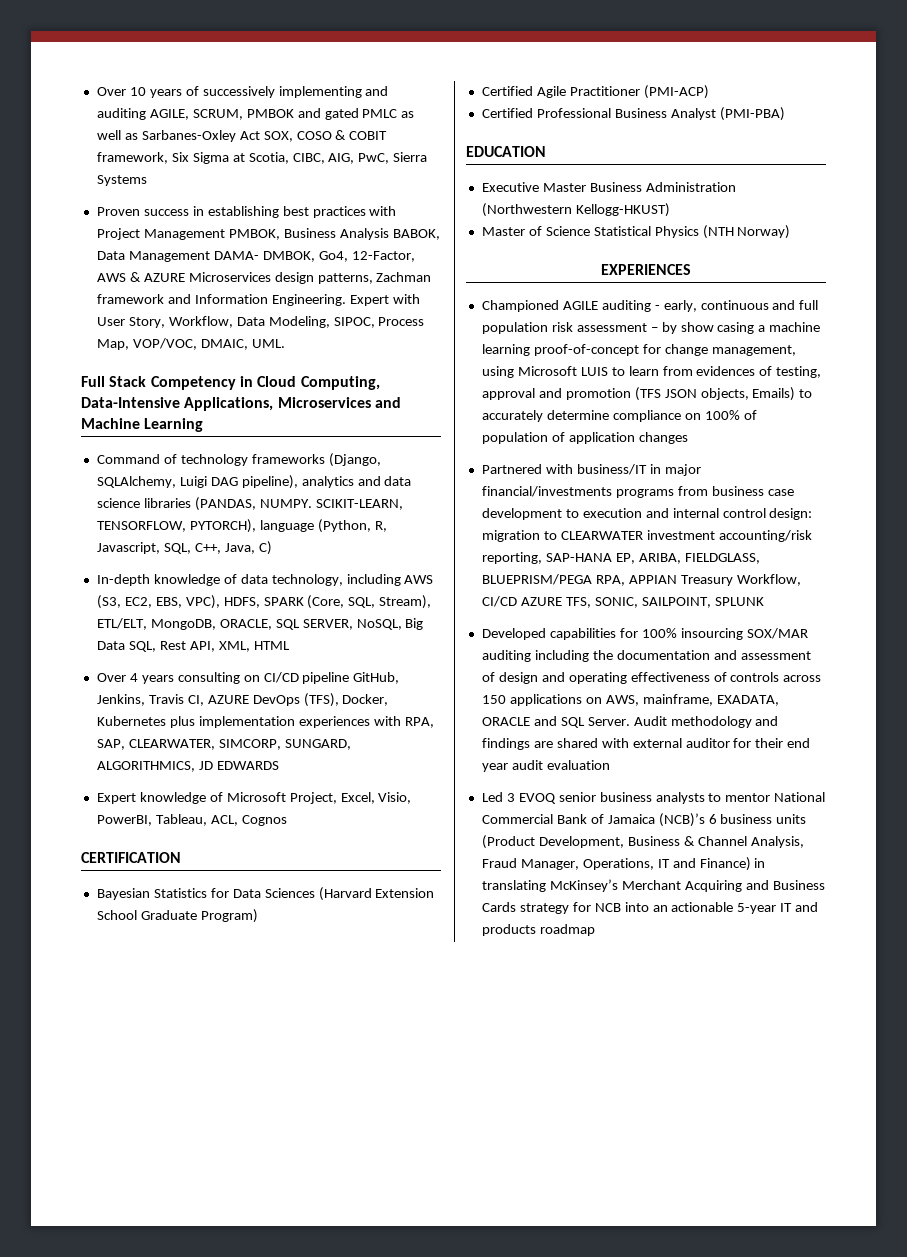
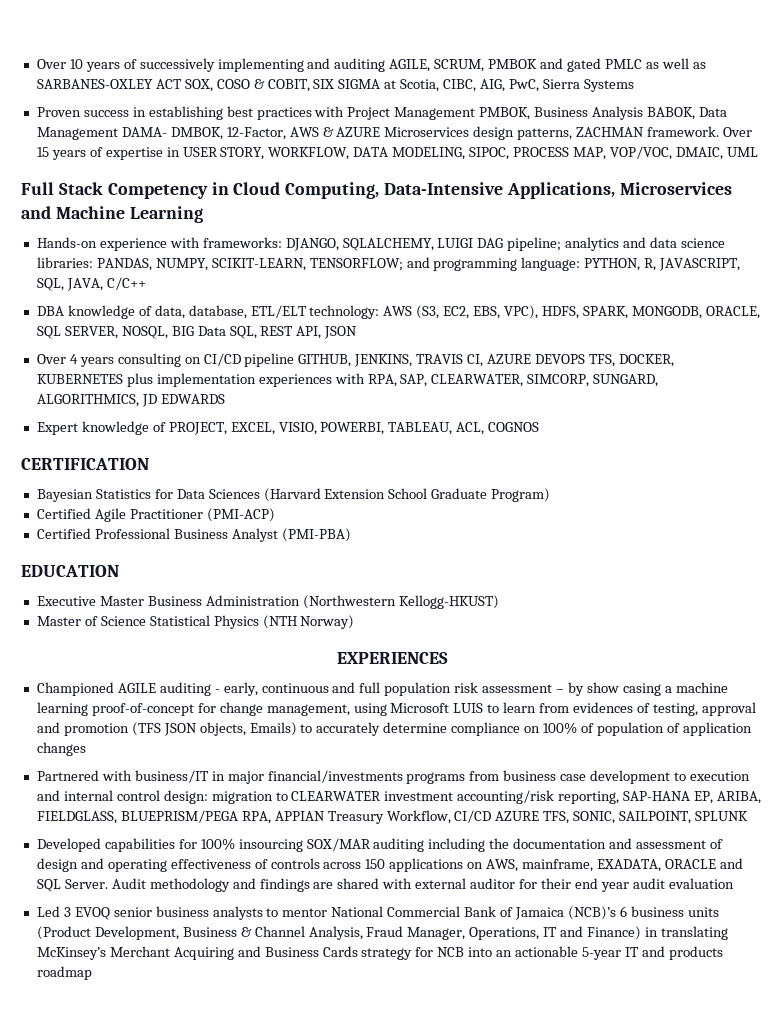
- Over 10 years of successively implementing and auditing AGILE, SCRUM, PMBOK and gated PMLC as well as Sarbanes-Oxley Act SOX, COSO & COBIT framework, Six Sigma at Scotia, CIBC, AIG, PwC, Sierra Systems
+ Over 10 years of successively implementing and auditing AGILE, SCRUM, PMBOK and gated PMLC as well as SARBANES-OXLEY ACT SOX, COSO & COBIT, SIX SIGMA at Scotia, CIBC, AIG, PwC, Sierra Systems
- Proven success in establishing best practices with Project Management PMBOK, Business Analysis BABOK, Data Management DAMA- DMBOK, Go4, 12-Factor, AWS & AZURE Microservices design patterns, Zachman framework and Information Engineering. Expert with User Story, Workflow, Data Modeling, SIPOC, Process Map, VOP/VOC, DMAIC, UML.
+ Proven success in establishing best practices with Project Management PMBOK, Business Analysis BABOK, Data Management DAMA- DMBOK, 12-Factor, AWS & AZURE Microservices design patterns, ZACHMAN framework. Over 15 years of expertise in USER STORY, WORKFLOW, DATA MODELING, SIPOC, PROCESS MAP, VOP/VOC, DMAIC, UML
- Command of technology frameworks (Django, SQLAlchemy, Luigi DAG pipeline), analytics and data science libraries (PANDAS, NUMPY. SCIKIT-LEARN, TENSORFLOW, PYTORCH), language (Python, R, Javascript, SQL, C++, Java, C)
- In-depth knowledge of data technology, including AWS (S3, EC2, EBS, VPC), HDFS, SPARK (Core, SQL, Stream), ETL/ELT, MongoDB, ORACLE, SQL SERVER, NoSQL, Big Data SQL, Rest API, XML, HTML
+ Hands-on experience with frameworks: DJANGO, SQLALCHEMY, LUIGI DAG pipeline; analytics and data science libraries: PANDAS, NUMPY, SCIKIT-LEARN, TENSORFLOW; and programming language: PYTHON, R, JAVASCRIPT, SQL, JAVA, C/C++
+ DBA knowledge of data, database, ETL/ELT technology: AWS (S3, EC2, EBS, VPC), HDFS, SPARK, MONGODB, ORACLE, SQL SERVER, NOSQL, BIG Data SQL, REST API, JSON
- Over 4 years consulting on CI/CD pipeline GitHub, Jenkins, Travis CI, AZURE DevOps (TFS), Docker, Kubernetes plus implementation experiences with RPA, SAP, CLEARWATER, SIMCORP, SUNGARD, ALGORITHMICS, JD EDWARDS
+ Over 4 years consulting on CI/CD pipeline GITHUB, JENKINS, TRAVIS CI, AZURE DEVOPS TFS, DOCKER, KUBERNETES plus implementation experiences with RPA, SAP, CLEARWATER, SIMCORP, SUNGARD, ALGORITHMICS, JD EDWARDS
- Expert knowledge of Microsoft Project, Excel, Visio, PowerBI, Tableau, ACL, Cognos
+ Expert knowledge of PROJECT, EXCEL, VISIO, POWERBI, TABLEAU, ACL, COGNOS

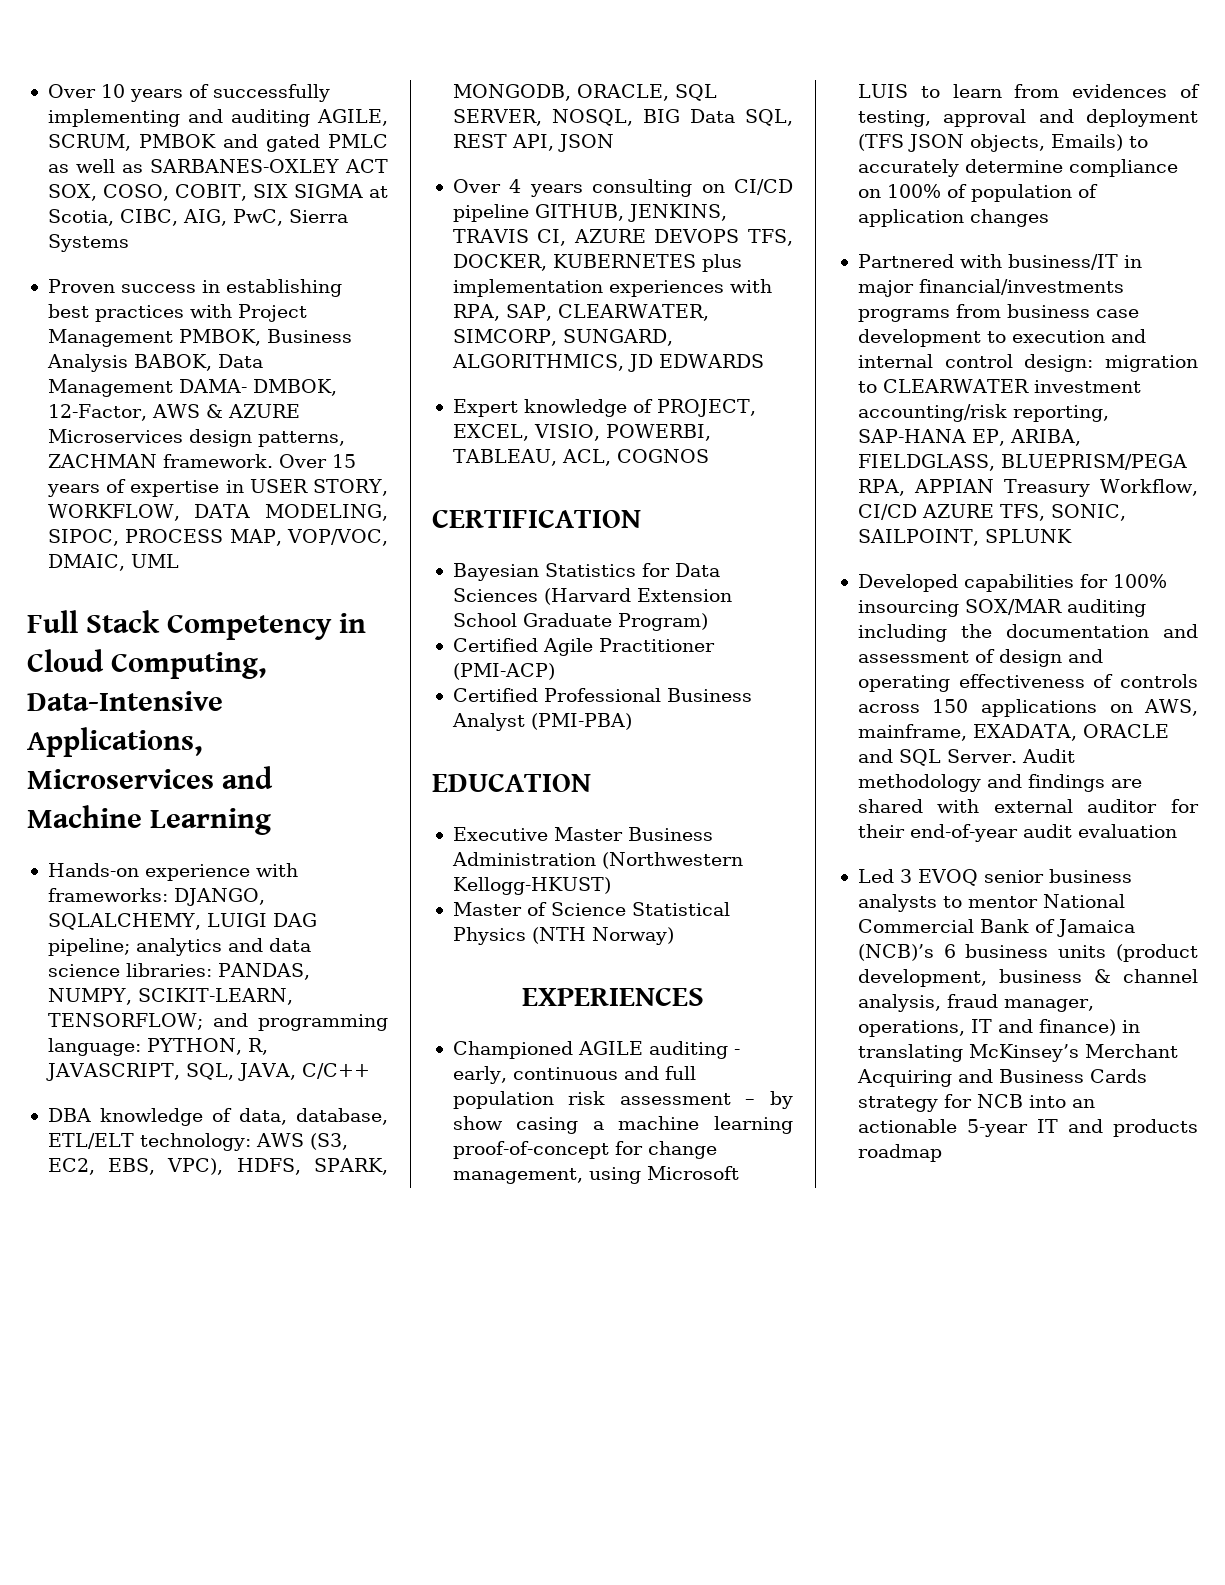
- Over 10 years of successively implementing and auditing AGILE, SCRUM, PMBOK and gated PMLC as well as SARBANES-OXLEY ACT SOX, COSO & COBIT, SIX SIGMA at Scotia, CIBC, AIG, PwC, Sierra Systems
+ Over 10 years of successfully implementing and auditing AGILE, SCRUM, PMBOK and gated PMLC as well as SARBANES-OXLEY ACT SOX, COSO, COBIT, SIX SIGMA at Scotia, CIBC, AIG, PwC, Sierra Systems
- Championed AGILE auditing - early, continuous and full population risk assessment – by show casing a machine learning proof-of-concept for change management, using Microsoft LUIS to learn from evidences of testing, approval and promotion (TFS JSON objects, Emails) to accurately determine compliance on 100% of population of application changes
+ Championed AGILE auditing - early, continuous and full population risk assessment – by show casing a machine learning proof-of-concept for change management, using Microsoft LUIS to learn from evidences of testing, approval and deployment (TFS JSON objects, Emails) to accurately determine compliance on 100% of population of application changes
- Audit methodology and findings are shared with external auditor for their end year audit evaluation
+ Audit methodology and findings are shared with external auditor for their end-of-year audit evaluation
- Led 3 EVOQ senior business analysts to mentor National Commercial Bank of Jamaica (NCB)’s 6 business units (Product Development, Business & Channel Analysis, Fraud Manager, Operations, IT and Finance) in translating McKinsey’s Merchant Acquiring and Business Cards strategy for NCB into an actionable 5-year IT and products roadmap
+ Led 3 EVOQ senior business analysts to mentor National Commercial Bank of Jamaica (NCB)’s 6 business units (product development, business & channel analysis, fraud manager, operations, IT and finance) in translating McKinsey’s Merchant Acquiring and Business Cards strategy for NCB into an actionable 5-year IT and products roadmap

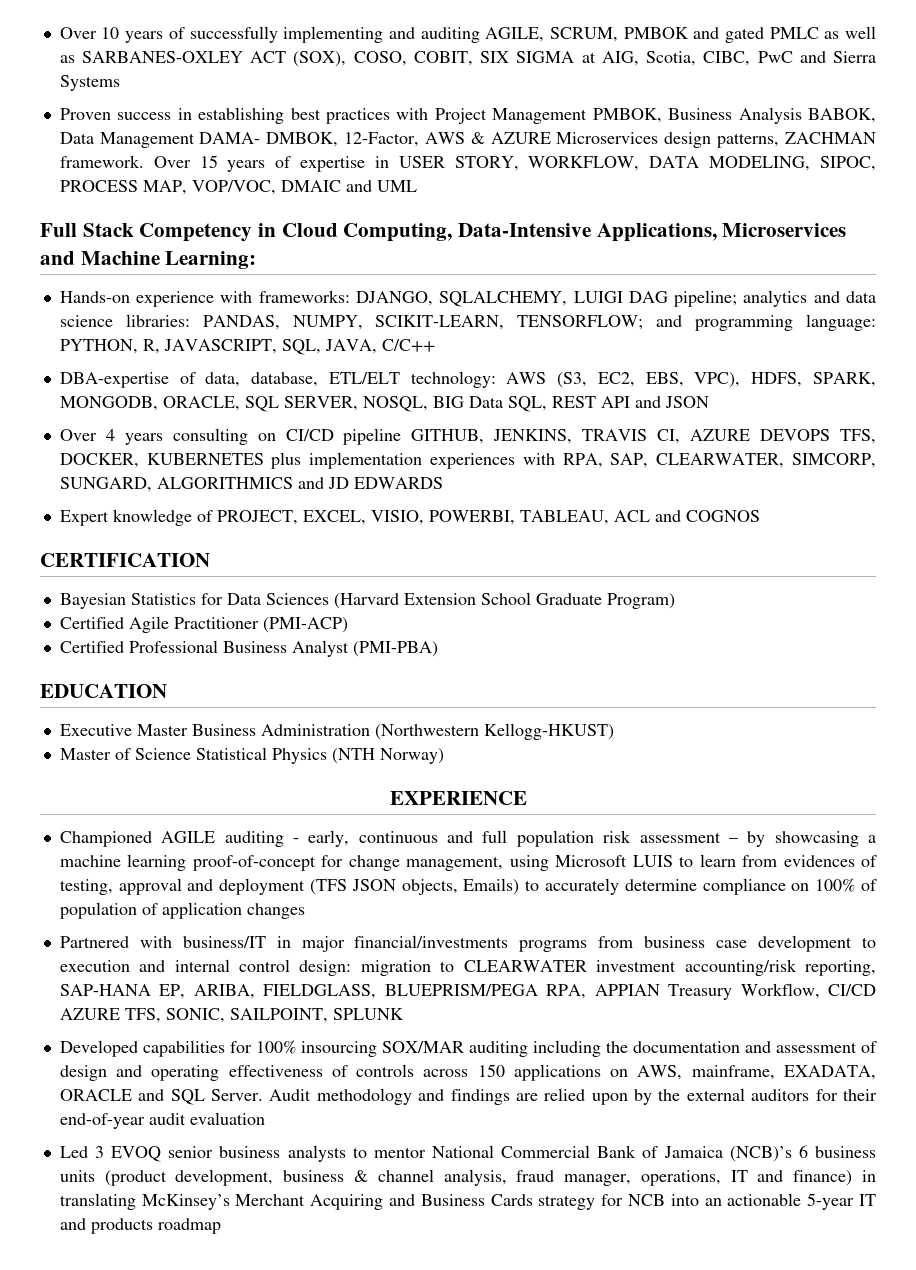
- Over 10 years of successfully implementing and auditing AGILE, SCRUM, PMBOK and gated PMLC as well as SARBANES-OXLEY ACT SOX, COSO, COBIT, SIX SIGMA at Scotia, CIBC, AIG, PwC, Sierra Systems
+ Over 10 years of successfully implementing and auditing AGILE, SCRUM, PMBOK and gated PMLC as well as SARBANES-OXLEY ACT (SOX), COSO, COBIT, SIX SIGMA at AIG, Scotia, CIBC, PwC and Sierra Systems
- Over 15 years of expertise in USER STORY, WORKFLOW, DATA MODELING, SIPOC, PROCESS MAP, VOP/VOC, DMAIC, UML
+ Over 15 years of expertise in USER STORY, WORKFLOW, DATA MODELING, SIPOC, PROCESS MAP, VOP/VOC, DMAIC and UML
- Full Stack Competency in Cloud Computing, Data-Intensive Applications, Microservices and Machine Learning
+ Full Stack Competency in Cloud Computing, Data-Intensive Applications, Microservices and Machine Learning:
- DBA knowledge of data, database, ETL/ELT technology: AWS (S3, EC2, EBS, VPC), HDFS, SPARK, MONGODB, ORACLE, SQL SERVER, NOSQL, BIG Data SQL, REST API, JSON
+ DBA-expertise of data, database, ETL/ELT technology: AWS (S3, EC2, EBS, VPC), HDFS, SPARK, MONGODB, ORACLE, SQL SERVER, NOSQL, BIG Data SQL, REST API and JSON
- Over 4 years consulting on CI/CD pipeline GITHUB, JENKINS, TRAVIS CI, AZURE DEVOPS TFS, DOCKER, KUBERNETES plus implementation experiences with RPA, SAP, CLEARWATER, SIMCORP, SUNGARD, ALGORITHMICS, JD EDWARDS
+ Over 4 years consulting on CI/CD pipeline GITHUB, JENKINS, TRAVIS CI, AZURE DEVOPS TFS, DOCKER, KUBERNETES plus implementation experiences with RPA, SAP, CLEARWATER, SIMCORP, SUNGARD, ALGORITHMICS and JD EDWARDS
- Expert knowledge of PROJECT, EXCEL, VISIO, POWERBI, TABLEAU, ACL, COGNOS
+ Expert knowledge of PROJECT, EXCEL, VISIO, POWERBI, TABLEAU, ACL and COGNOS
- EXPERIENCES
+ EXPERIENCE
- Championed AGILE auditing - early, continuous and full population risk assessment – by show casing a machine learning proof-of-concept for change management, using Microsoft LUIS to learn from evidences of testing, approval and deployment (TFS JSON objects, Emails) to accurately determine compliance on 100% of population of application changes
+ Championed AGILE auditing - early, continuous and full population risk assessment – by showcasing a machine learning proof-of-concept for change management, using Microsoft LUIS to learn from evidences of testing, approval and deployment (TFS JSON objects, Emails) to accurately determine compliance on 100% of population of application changes
- Audit methodology and findings are shared with external auditor for their end-of-year audit evaluation
+ Audit methodology and findings are relied upon by the external auditors for their end-of-year audit evaluation

